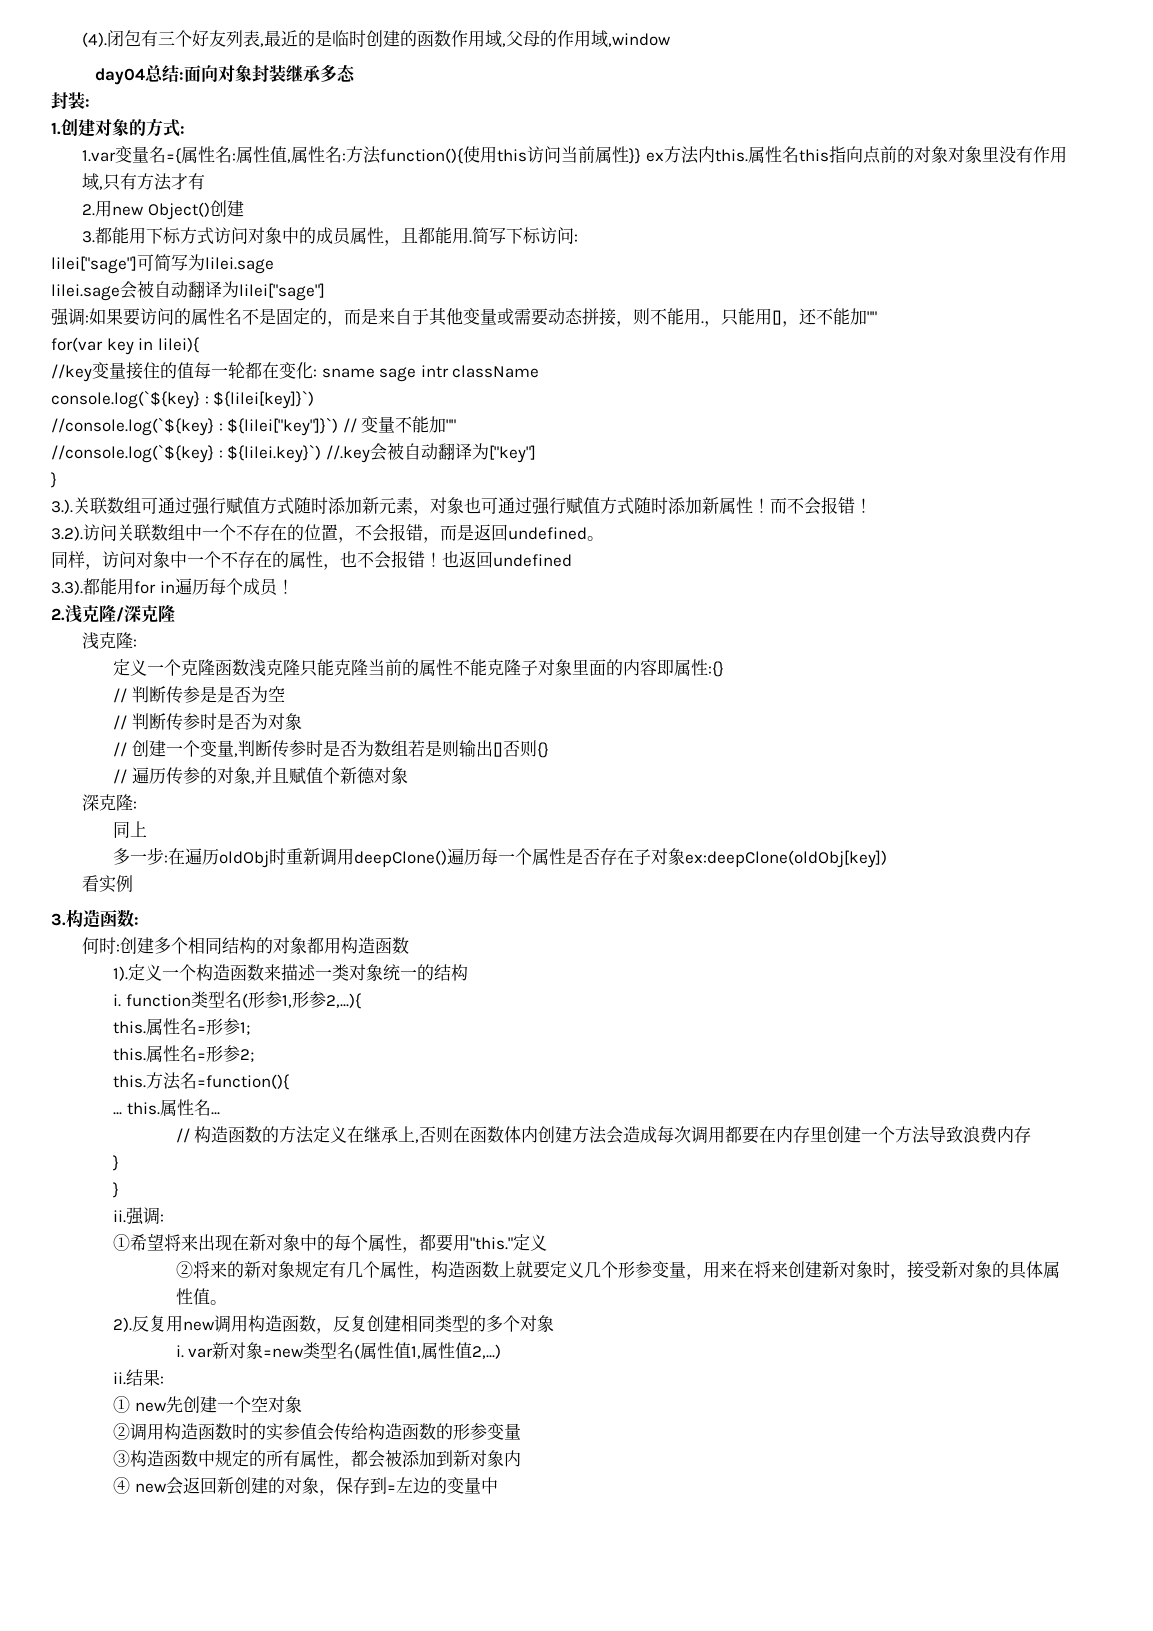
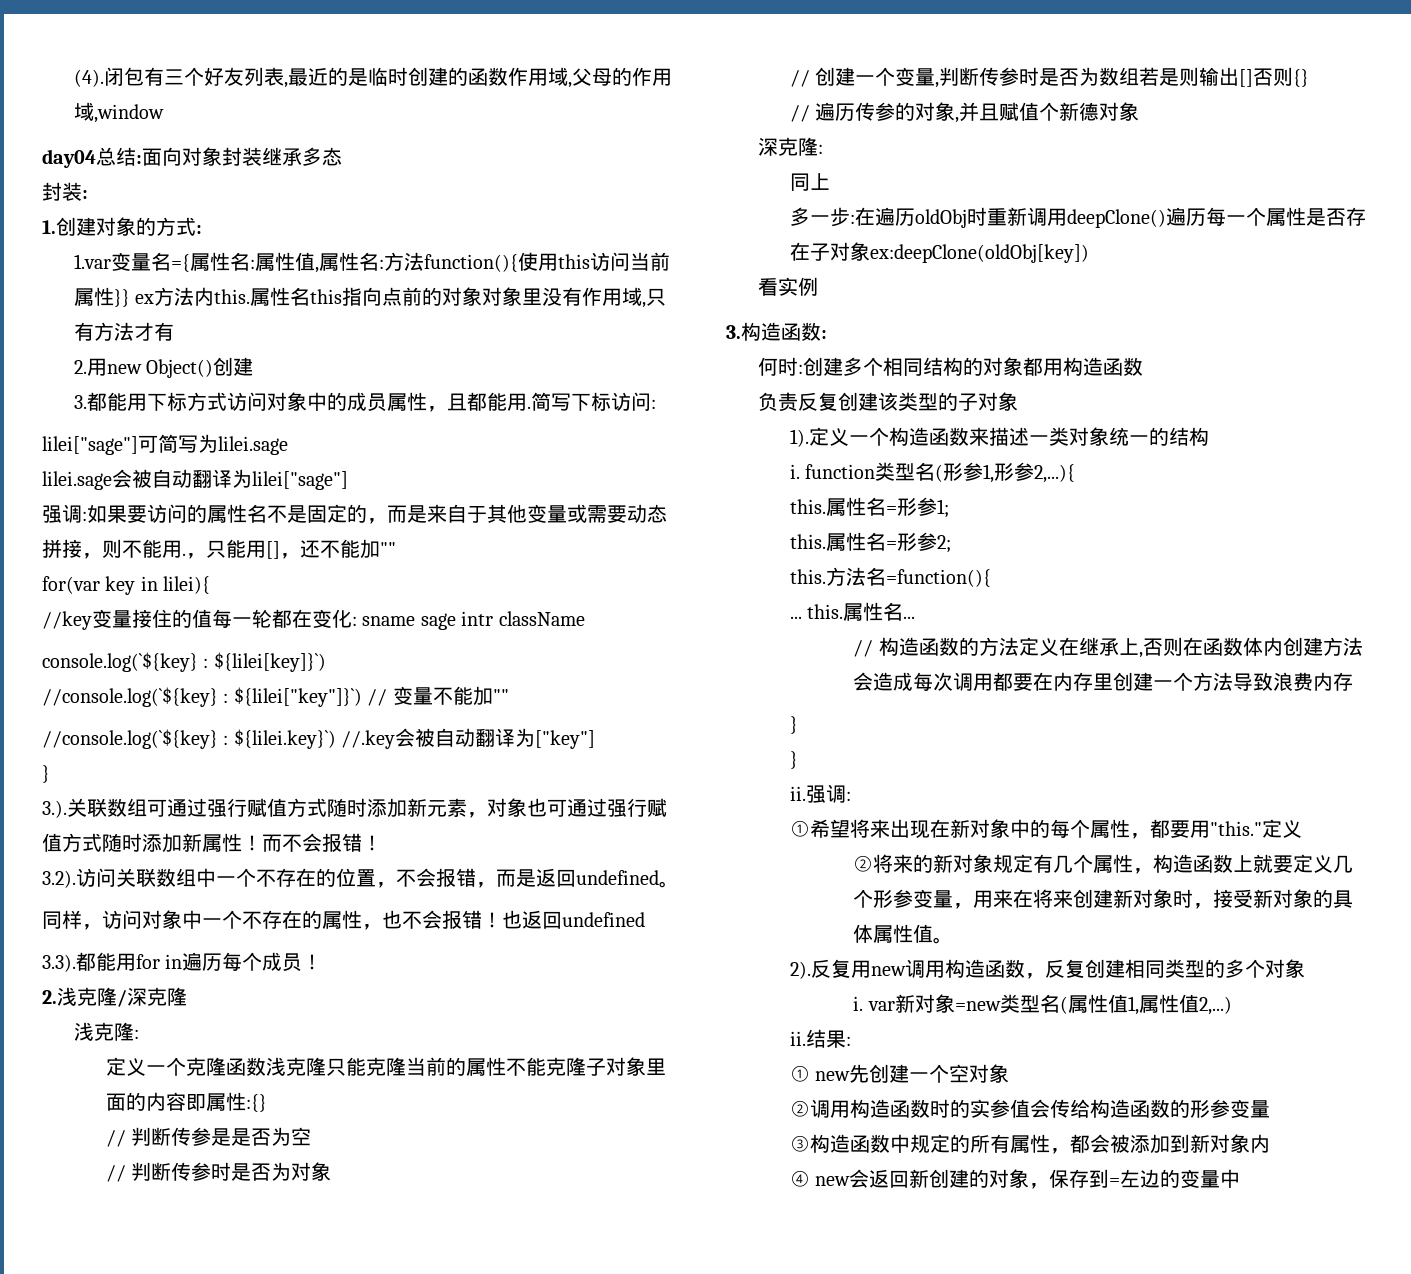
+ 负责反复创建该类型的子对象

